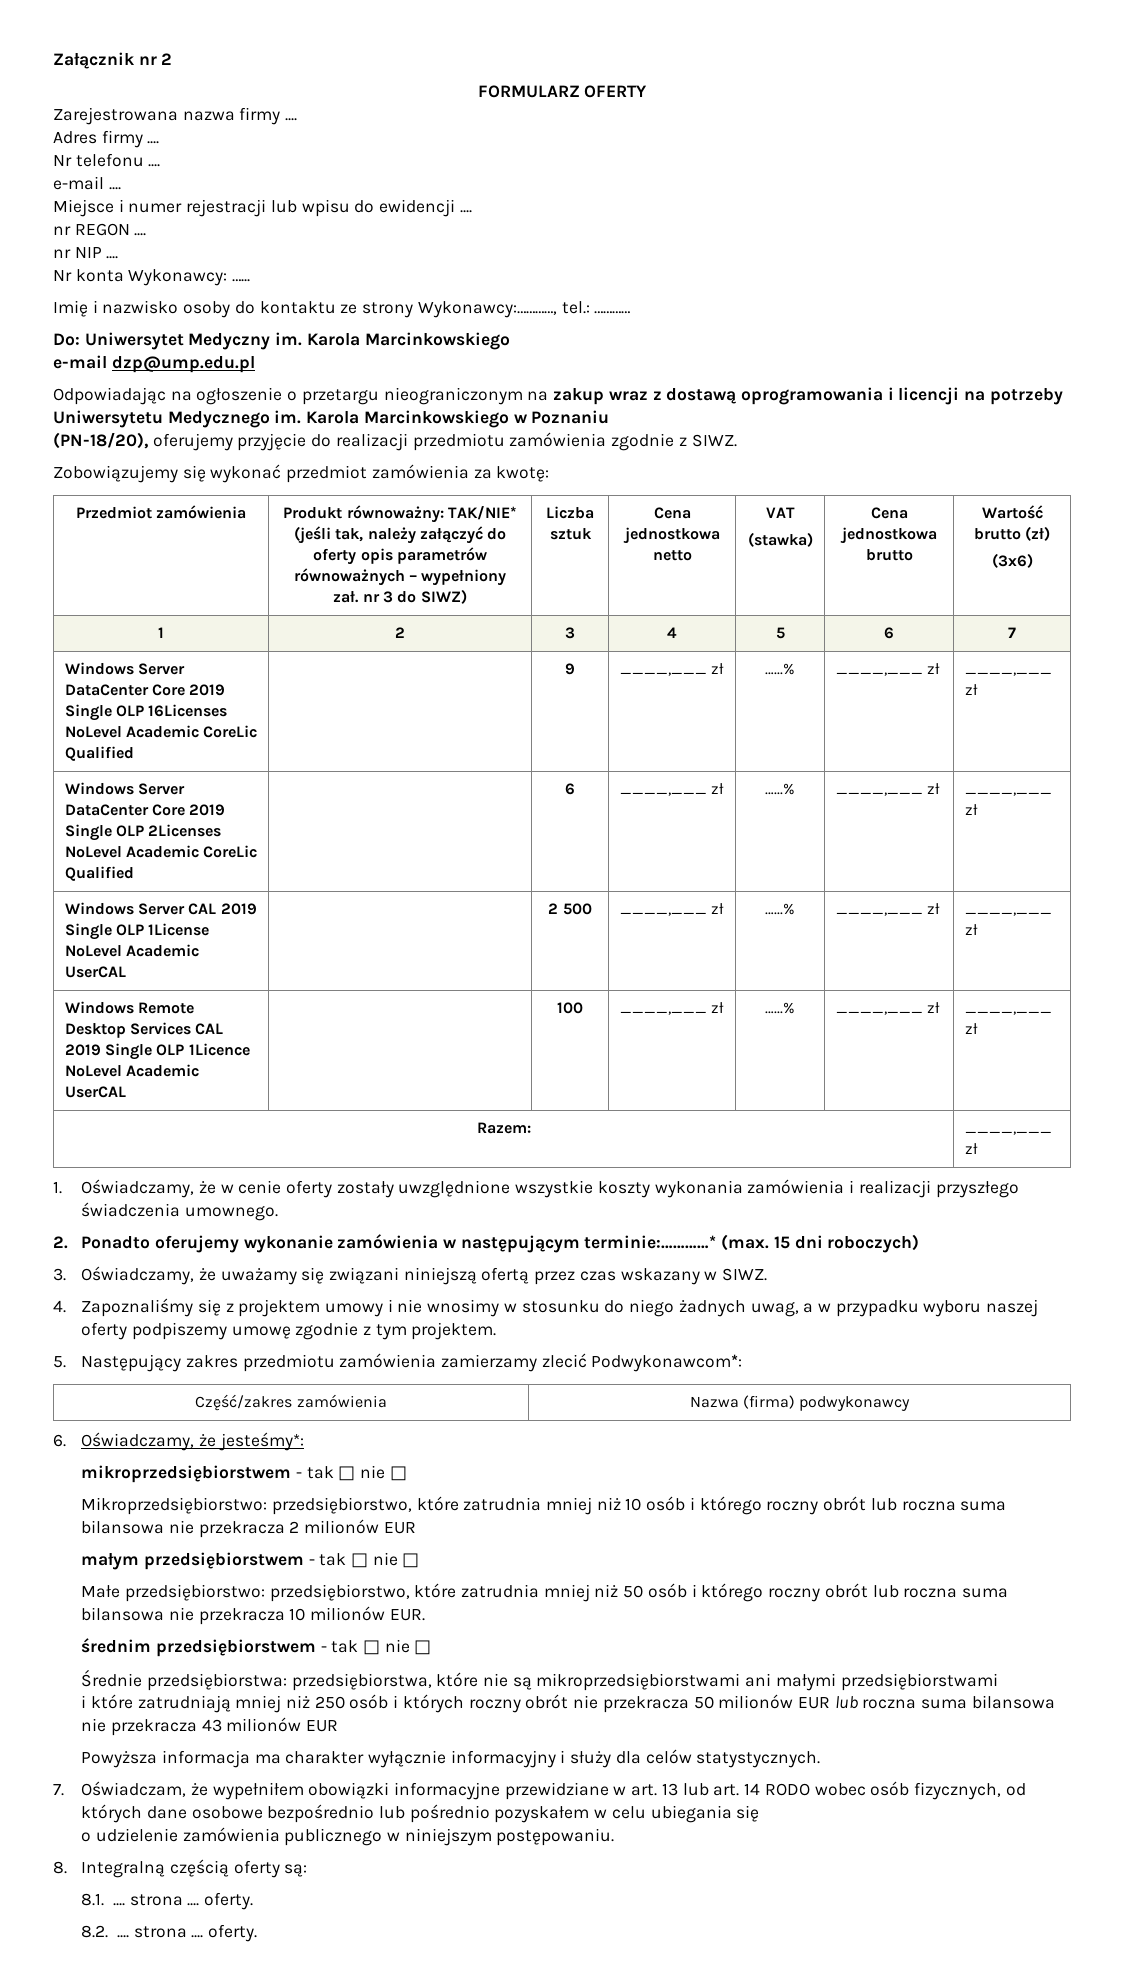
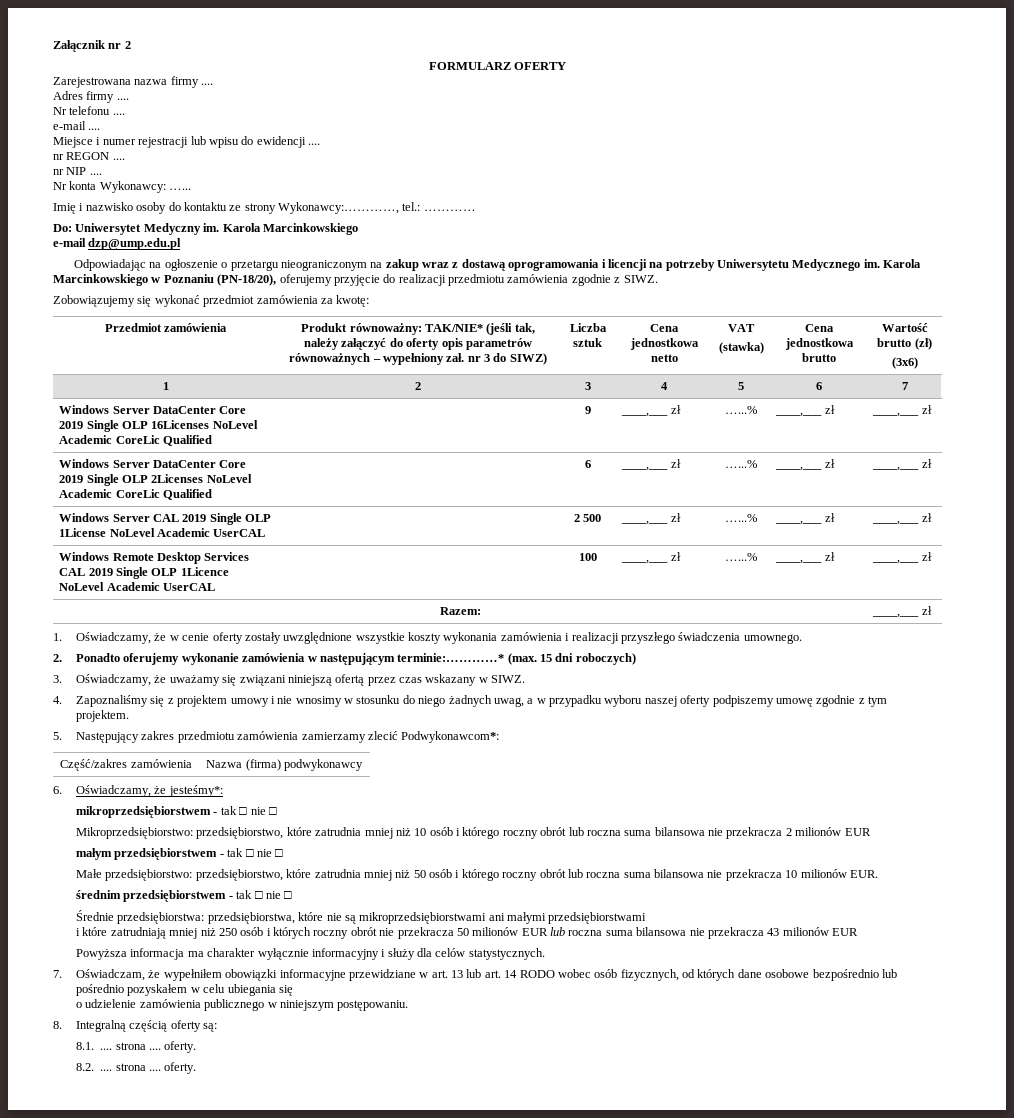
- Karola Marcinkowskiego w Poznaniu
- (PN-18/20), oferujemy przyjęcie do realizacji przedmiotu zamówienia zgodnie z SIWZ.
+ Karola Marcinkowskiego w Poznaniu (PN-18/20), oferujemy przyjęcie do realizacji przedmiotu zamówienia zgodnie z SIWZ.

